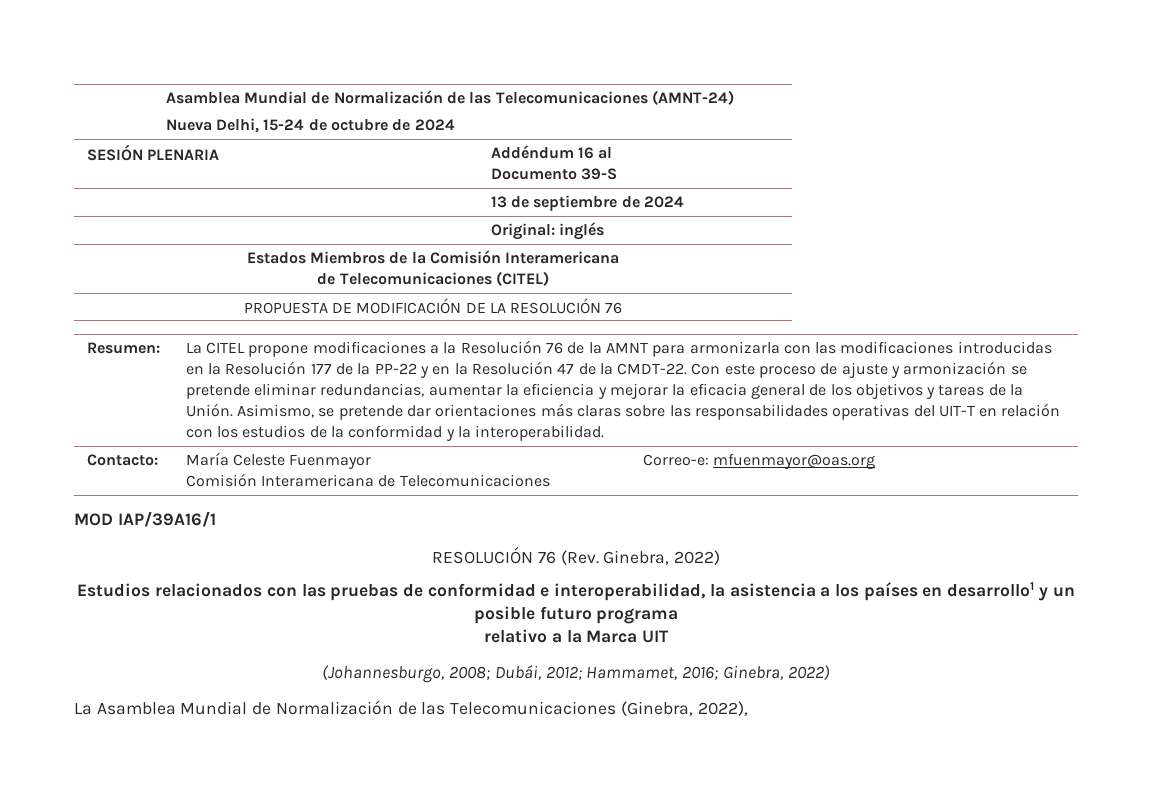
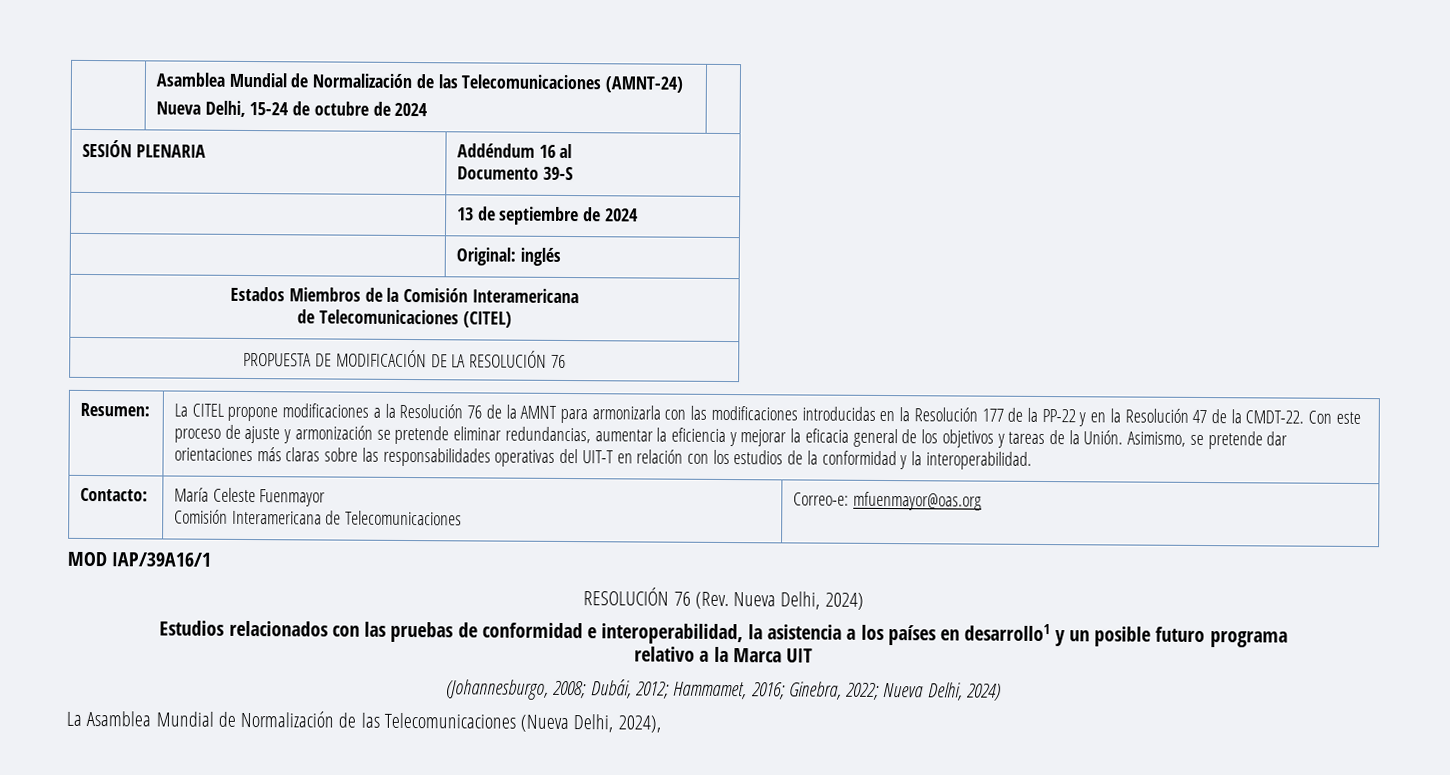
- RESOLUCIÓN 76 (Rev. Ginebra, 2022)
+ RESOLUCIÓN 76 (Rev. Nueva Delhi, 2024)
- (Johannesburgo, 2008; Dubái, 2012; Hammamet, 2016; Ginebra, 2022)
+ (Johannesburgo, 2008; Dubái, 2012; Hammamet, 2016; Ginebra, 2022; Nueva Delhi, 2024)
- La Asamblea Mundial de Normalización de las Telecomunicaciones (Ginebra, 2022),
+ La Asamblea Mundial de Normalización de las Telecomunicaciones (Nueva Delhi, 2024),

